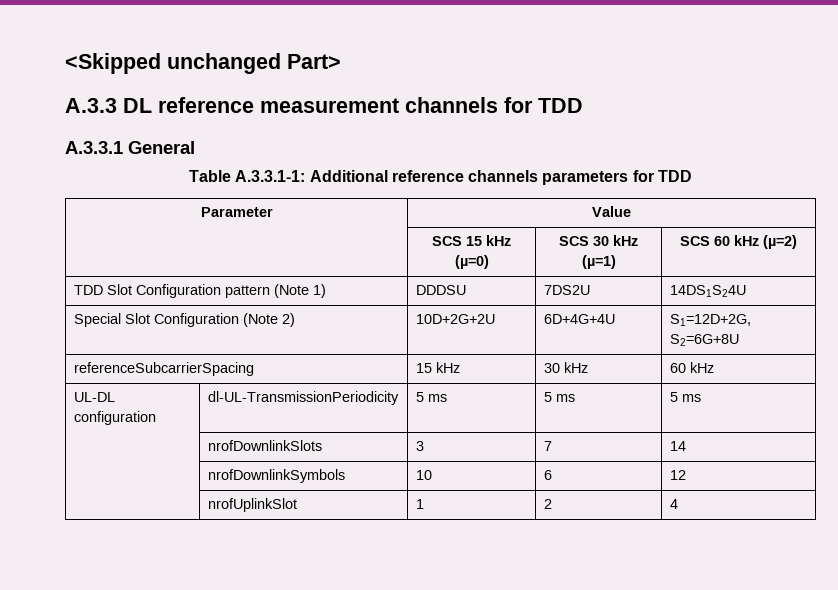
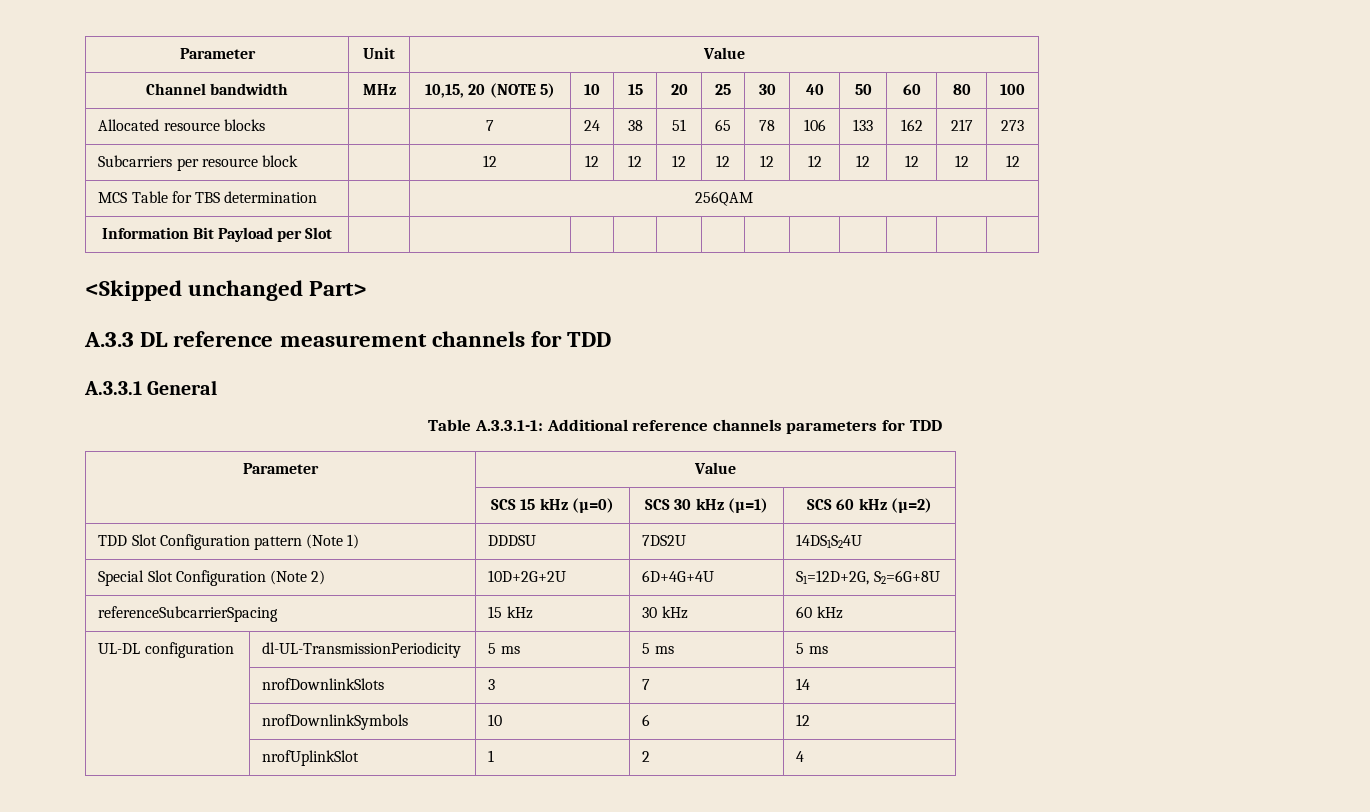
+ Parameter | Unit | Value
+ Channel bandwidth | MHz | 10,15, 20 (NOTE 5) | 10 | 15 | 20 | 25 | 30 | 40 | 50 | 60 | 80 | 100
+ Allocated resource blocks | | 7 | 24 | 38 | 51 | 65 | 78 | 106 | 133 | 162 | 217 | 273
+ Subcarriers per resource block | | 12 | 12 | 12 | 12 | 12 | 12 | 12 | 12 | 12 | 12 | 12
+ MCS Table for TBS determination | | 256QAM
+ Information Bit Payload per Slot | | | | | | | | | | | |

